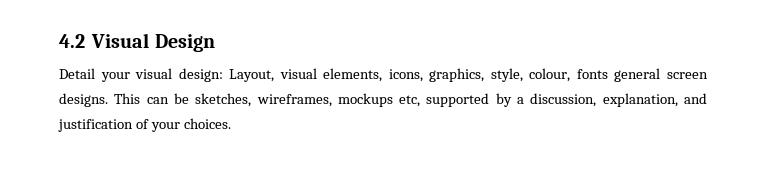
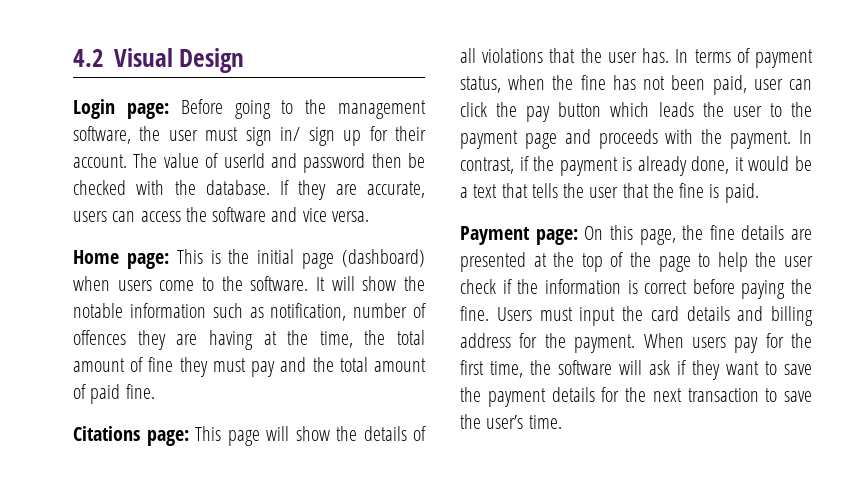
- Detail your visual design: Layout, visual elements, icons, graphics, style, colour, fonts general screen designs. This can be sketches, wireframes, mockups etc, supported by a discussion, explanation, and justification of your choices.
+ Login page: Before going to the management software, the user must sign in/ sign up for their account. The value of userId and password then be checked with the database. If they are accurate, users can access the software and vice versa.
+ Home page: This is the initial page (dashboard) when users come to the software. It will show the notable information such as notification, number of offences they are having at the time, the total amount of fine they must pay and the total amount of paid fine.
+ Citations page: This page will show the details of all violations that the user has. In terms of payment status, when the fine has not been paid, user can click the pay button which leads the user to the payment page and proceeds with the payment. In contrast, if the payment is already done, it would be a text that tells the user that the fine is paid.
+ Payment page: On this page, the fine details are presented at the top of the page to help the user check if the information is correct before paying the fine. Users must input the card details and billing address for the payment. When users pay for the first time, the software will ask if they want to save the payment details for the next transaction to save the user’s time.

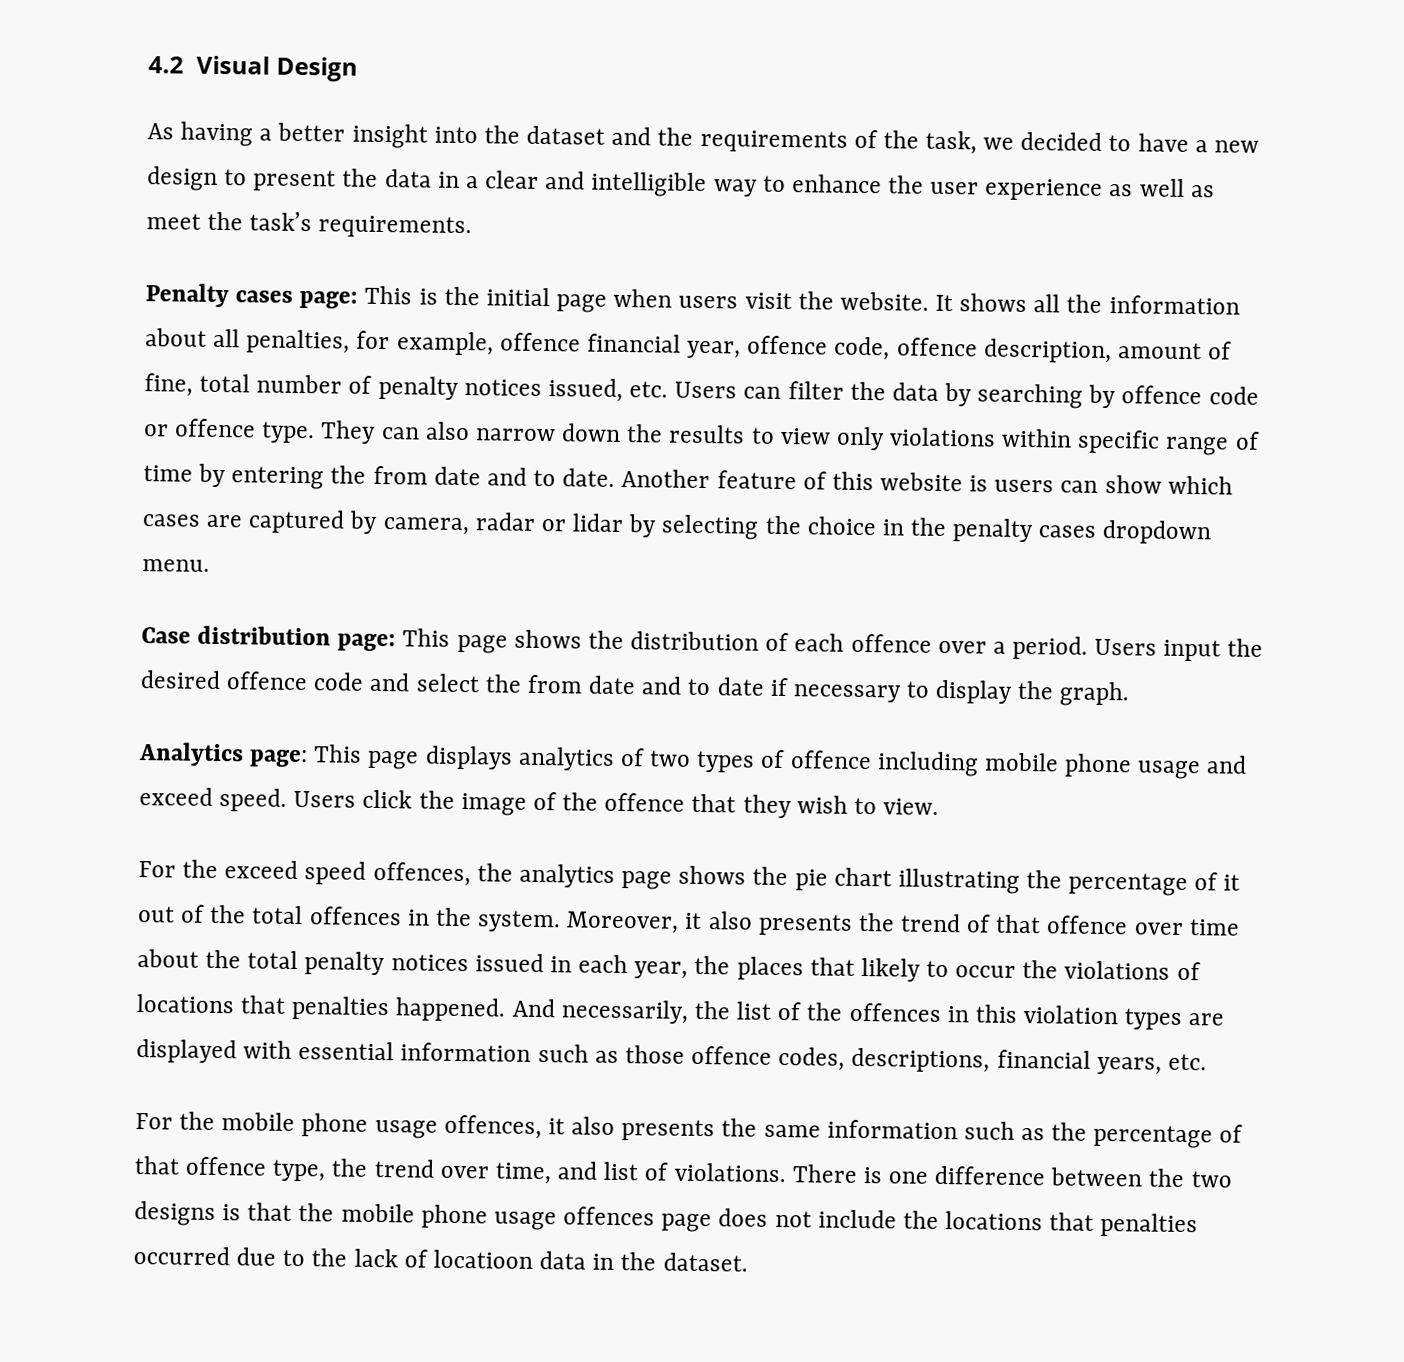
- Login page: Before going to the management software, the user must sign in/ sign up for their account. The value of userId and password then be checked with the database. If they are accurate, users can access the software and vice versa.
- Home page: This is the initial page (dashboard) when users come to the software. It will show the notable information such as notification, number of offences they are having at the time, the total amount of fine they must pay and the total amount of paid fine.
- Citations page: This page will show the details of all violations that the user has. In terms of payment status, when the fine has not been paid, user can click the pay button which leads the user to the payment page and proceeds with the payment. In contrast, if the payment is already done, it would be a text that tells the user that the fine is paid.
- Payment page: On this page, the fine details are presented at the top of the page to help the user check if the information is correct before paying the fine. Users must input the card details and billing address for the payment. When users pay for the first time, the software will ask if they want to save the payment details for the next transaction to save the user’s time.
+ As having a better insight into the dataset and the requirements of the task, we decided to have a new design to present the data in a clear and intelligible way to enhance the user experience as well as meet the task’s requirements.
+ Penalty cases page: This is the initial page when users visit the website. It shows all the information about all penalties, for example, offence financial year, offence code, offence description, amount of fine, total number of penalty notices issued, etc. Users can filter the data by searching by offence code or offence type. They can also narrow down the results to view only violations within specific range of time by entering the from date and to date. Another feature of this website is users can show which cases are captured by camera, radar or lidar by selecting the choice in the penalty cases dropdown menu.
+ Case distribution page: This page shows the distribution of each offence over a period. Users input the desired offence code and select the from date and to date if necessary to display the graph.
+ Analytics page: This page displays analytics of two types of offence including mobile phone usage and exceed speed. Users click the image of the offence that they wish to view.
+ For the exceed speed offences, the analytics page shows the pie chart illustrating the percentage of it out of the total offences in the system. Moreover, it also presents the trend of that offence over time about the total penalty notices issued in each year, the places that likely to occur the violations of locations that penalties happened. And necessarily, the list of the offences in this violation types are displayed with essential information such as those offence codes, descriptions, financial years, etc.
+ For the mobile phone usage offences, it also presents the same information such as the percentage of that offence type, the trend over time, and list of violations. There is one difference between the two designs is that the mobile phone usage offences page does not include the locations that penalties occurred due to the lack of locatioon data in the dataset.

